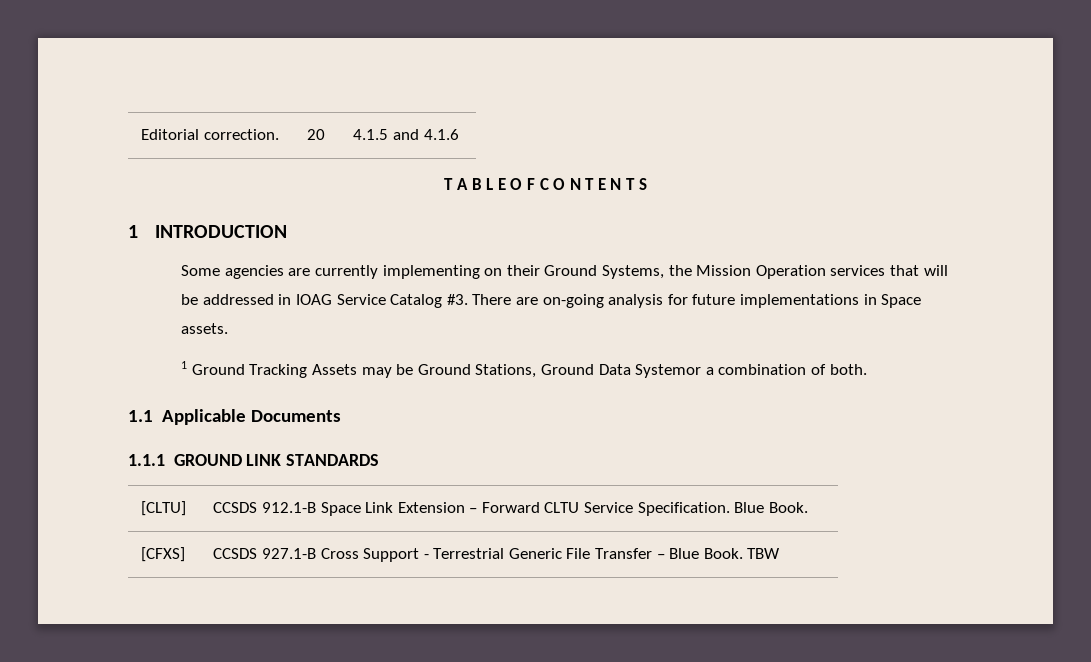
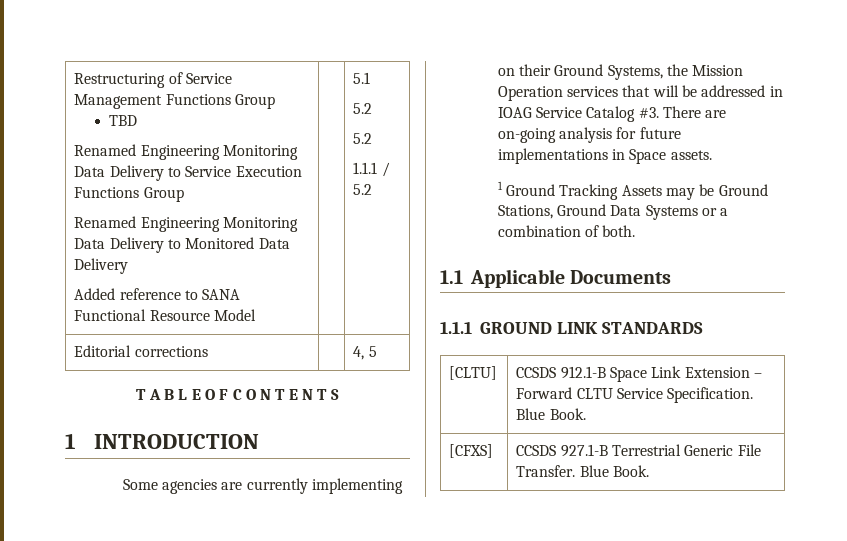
- Editorial correction. | 20 | 4.1.5 and 4.1.6
+ Restructuring of Service Management Functions Group
+ TBD
+ Renamed Engineering Monitoring Data Delivery to Service Execution Functions Group
+ Renamed Engineering Monitoring Data Delivery to Monitored Data Delivery
+ Added reference to SANA Functional Resource Model | | 5.1
+ 5.2
+ 5.2
+ 1.1.1 / 5.2
+ Editorial corrections | | 4, 5
- 1 Ground Tracking Assets may be Ground Stations, Ground Data Systemor a combination of both.
+ 1 Ground Tracking Assets may be Ground Stations, Ground Data Systems or a combination of both.
- [CFXS] | CCSDS 927.1-B Cross Support - Terrestrial Generic File Transfer – Blue Book. TBW
+ [CFXS] | CCSDS 927.1-B Terrestrial Generic File Transfer. Blue Book.

